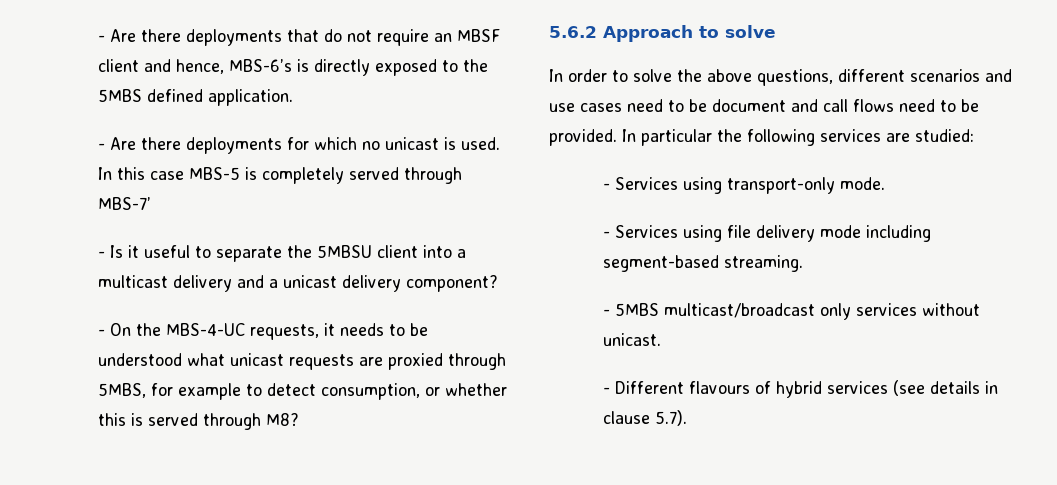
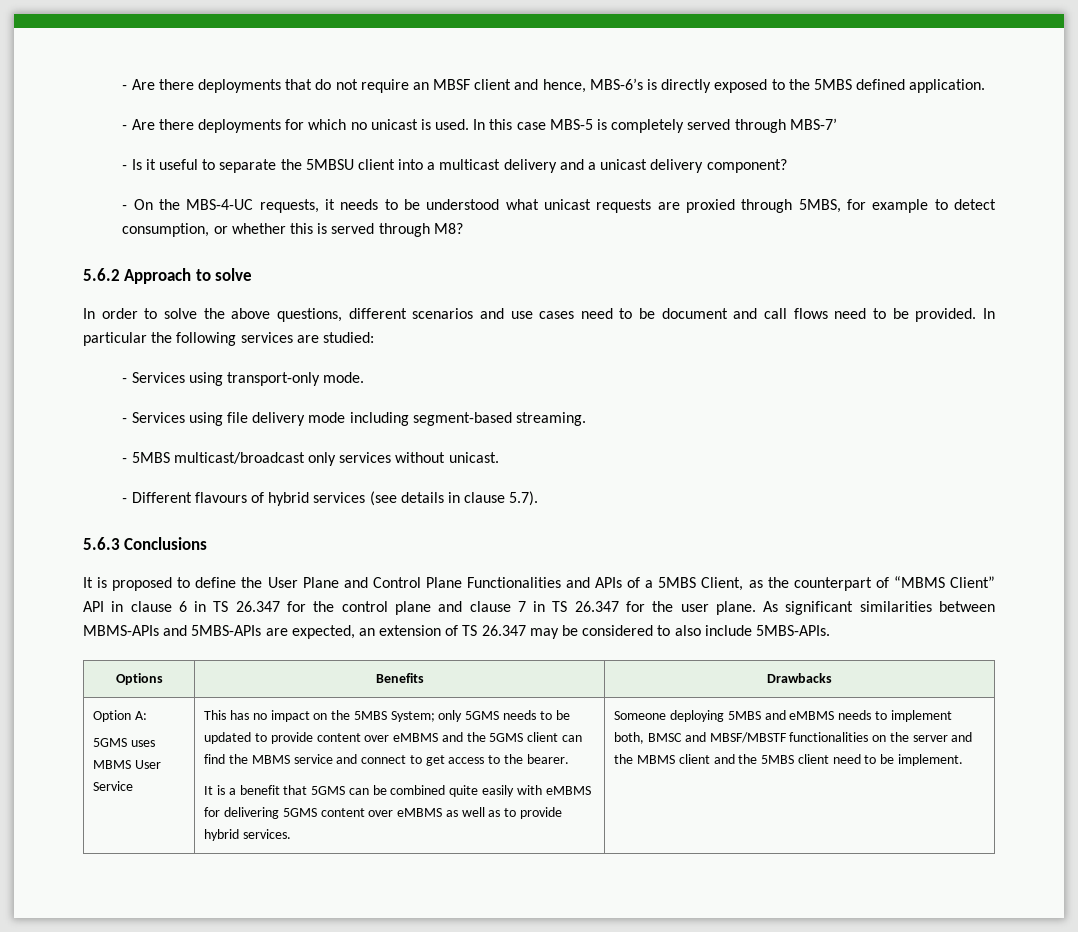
+ 5.6.3 Conclusions
+ It is proposed to define the User Plane and Control Plane Functionalities and APIs of a 5MBS Client, as the counterpart of “MBMS Client” API in clause 6 in TS 26.347 for the control plane and clause 7 in TS 26.347 for the user plane. As significant similarities between MBMS-APIs and 5MBS-APIs are expected, an extension of TS 26.347 may be considered to also include 5MBS-APIs.
+ Options | Benefits | Drawbacks
+ Option A:
+ 5GMS uses MBMS User Service | This has no impact on the 5MBS System; only 5GMS needs to be updated to provide content over eMBMS and the 5GMS client can find the MBMS service and connect to get access to the bearer.
+ It is a benefit that 5GMS can be combined quite easily with eMBMS for delivering 5GMS content over eMBMS as well as to provide hybrid services. | Someone deploying 5MBS and eMBMS needs to implement both, BMSC and MBSF/MBSTF functionalities on the server and the MBMS client and the 5MBS client need to be implement.

